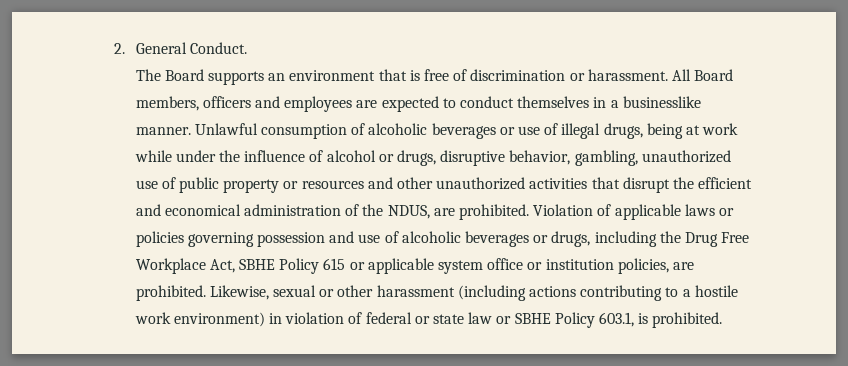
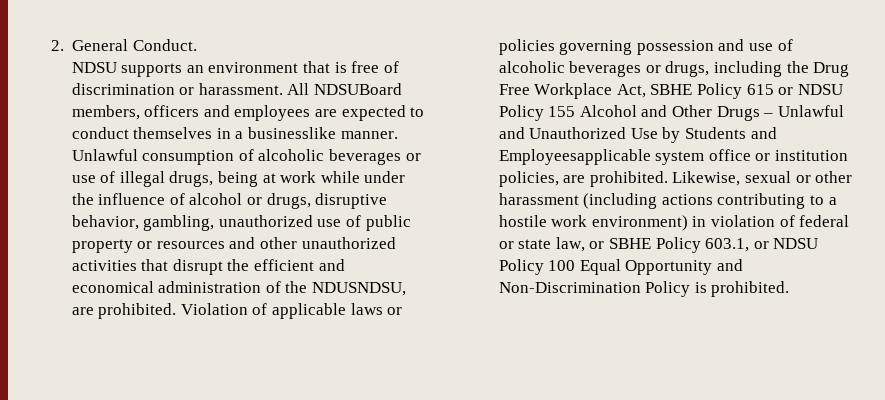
- The Board supports an environment that is free of discrimination or harassment.
+ NDSU supports an environment that is free of discrimination or harassment.
- All Board members, officers and employees are expected to conduct themselves in a businesslike manner.
+ All NDSUBoard members, officers and employees are expected to conduct themselves in a businesslike manner.
- Unlawful consumption of alcoholic beverages or use of illegal drugs, being at work while under the influence of alcohol or drugs, disruptive behavior, gambling, unauthorized use of public property or resources and other unauthorized activities that disrupt the efficient and economical administration of the NDUS, are prohibited.
+ Unlawful consumption of alcoholic beverages or use of illegal drugs, being at work while under the influence of alcohol or drugs, disruptive behavior, gambling, unauthorized use of public property or resources and other unauthorized activities that disrupt the efficient and economical administration of the NDUSNDSU, are prohibited.
- Violation of applicable laws or policies governing possession and use of alcoholic beverages or drugs, including the Drug Free Workplace Act, SBHE Policy 615 or applicable system office or institution policies, are prohibited.
+ Violation of applicable laws or policies governing possession and use of alcoholic beverages or drugs, including the Drug Free Workplace Act, SBHE Policy 615 or NDSU Policy 155 Alcohol and Other Drugs – Unlawful and Unauthorized Use by Students and Employeesapplicable system office or institution policies, are prohibited.
- Likewise, sexual or other harassment (including actions contributing to a hostile work environment) in violation of federal or state law or SBHE Policy 603.1, is prohibited.
+ Likewise, sexual or other harassment (including actions contributing to a hostile work environment) in violation of federal or state law, or SBHE Policy 603.1, or NDSU Policy 100 Equal Opportunity and Non-Discrimination Policy is prohibited.

